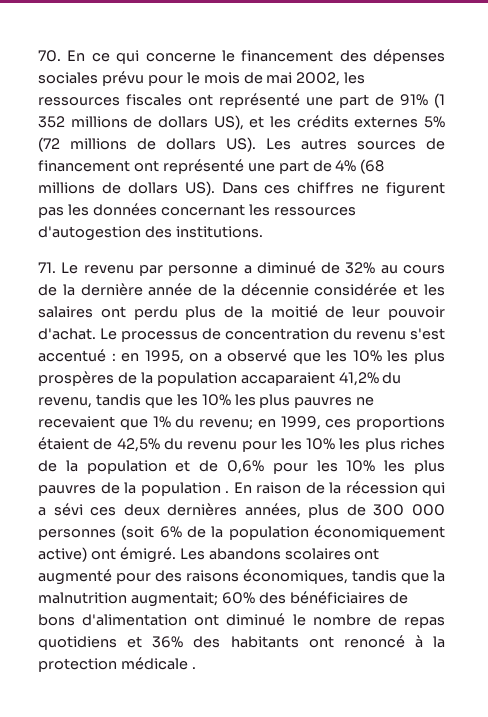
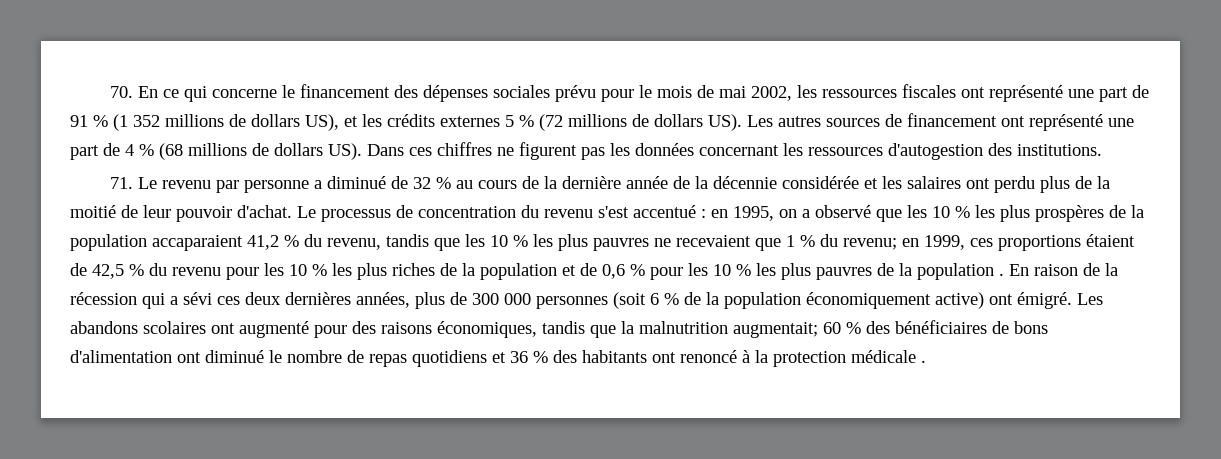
- 70. En ce qui concerne le financement des dépenses sociales prévu pour le mois de mai 2002, les ressources fiscales ont représenté une part de 91% (1 352 millions de dollars US), et les crédits externes 5% (72 millions de dollars US). Les autres sources de financement ont représenté une part de 4% (68 millions de dollars US). Dans ces chiffres ne figurent pas les données concernant les ressources d'autogestion des institutions.
+ 70. En ce qui concerne le financement des dépenses sociales prévu pour le mois de mai 2002, les ressources fiscales ont représenté une part de 91 % (1 352 millions de dollars US), et les crédits externes 5 % (72 millions de dollars US). Les autres sources de financement ont représenté une part de 4 % (68 millions de dollars US). Dans ces chiffres ne figurent pas les données concernant les ressources d'autogestion des institutions.
- 71. Le revenu par personne a diminué de 32% au cours de la dernière année de la décennie considérée et les salaires ont perdu plus de la moitié de leur pouvoir d'achat.
+ 71. Le revenu par personne a diminué de 32 % au cours de la dernière année de la décennie considérée et les salaires ont perdu plus de la moitié de leur pouvoir d'achat.
- en 1995, on a observé que les 10% les plus prospères de la population accaparaient 41,2% du revenu, tandis que les 10% les plus pauvres ne recevaient que 1% du revenu;
+ en 1995, on a observé que les 10 % les plus prospères de la population accaparaient 41,2 % du revenu, tandis que les 10 % les plus pauvres ne recevaient que 1 % du revenu;
- en 1999, ces proportions étaient de 42,5% du revenu pour les 10% les plus riches de la population et de 0,6% pour les 10% les plus pauvres de la population .
+ en 1999, ces proportions étaient de 42,5 % du revenu pour les 10 % les plus riches de la population et de 0,6 % pour les 10 % les plus pauvres de la population .
- En raison de la récession qui a sévi ces deux dernières années, plus de 300 000 personnes (soit 6% de la population économiquement active) ont émigré.
+ En raison de la récession qui a sévi ces deux dernières années, plus de 300 000 personnes (soit 6 % de la population économiquement active) ont émigré.
- Les abandons scolaires ont augmenté pour des raisons économiques, tandis que la malnutrition augmentait; 60% des bénéficiaires de bons d'alimentation ont diminué le nombre de repas quotidiens et 36% des habitants ont renoncé à la protection médicale .
+ Les abandons scolaires ont augmenté pour des raisons économiques, tandis que la malnutrition augmentait; 60 % des bénéficiaires de bons d'alimentation ont diminué le nombre de repas quotidiens et 36 % des habitants ont renoncé à la protection médicale .

